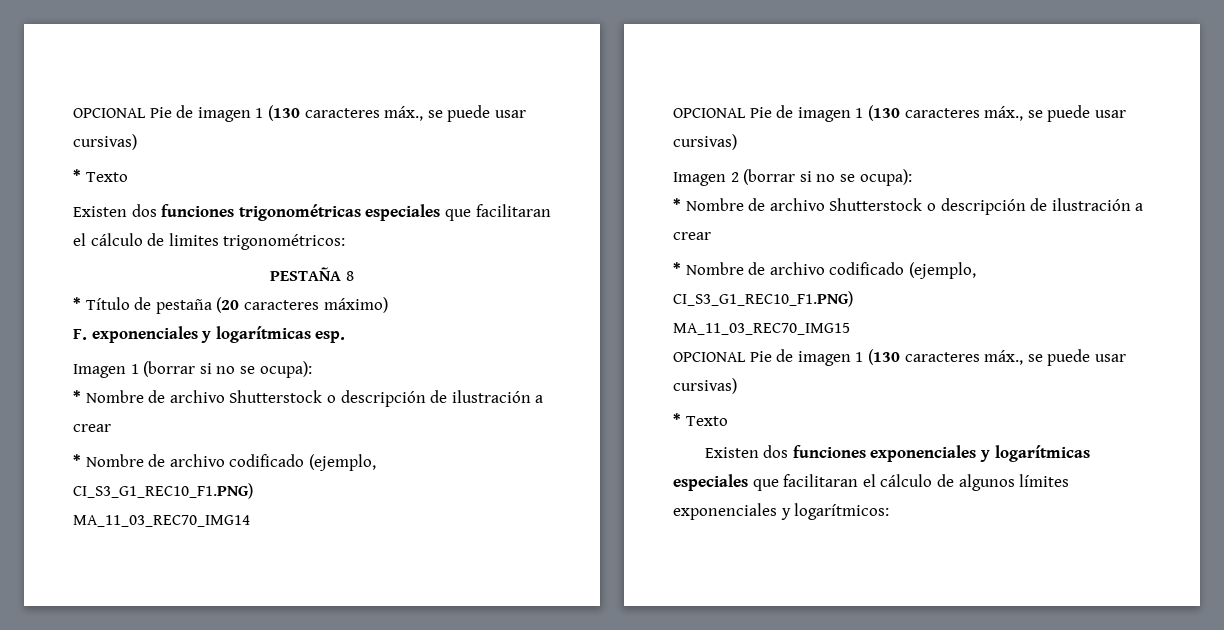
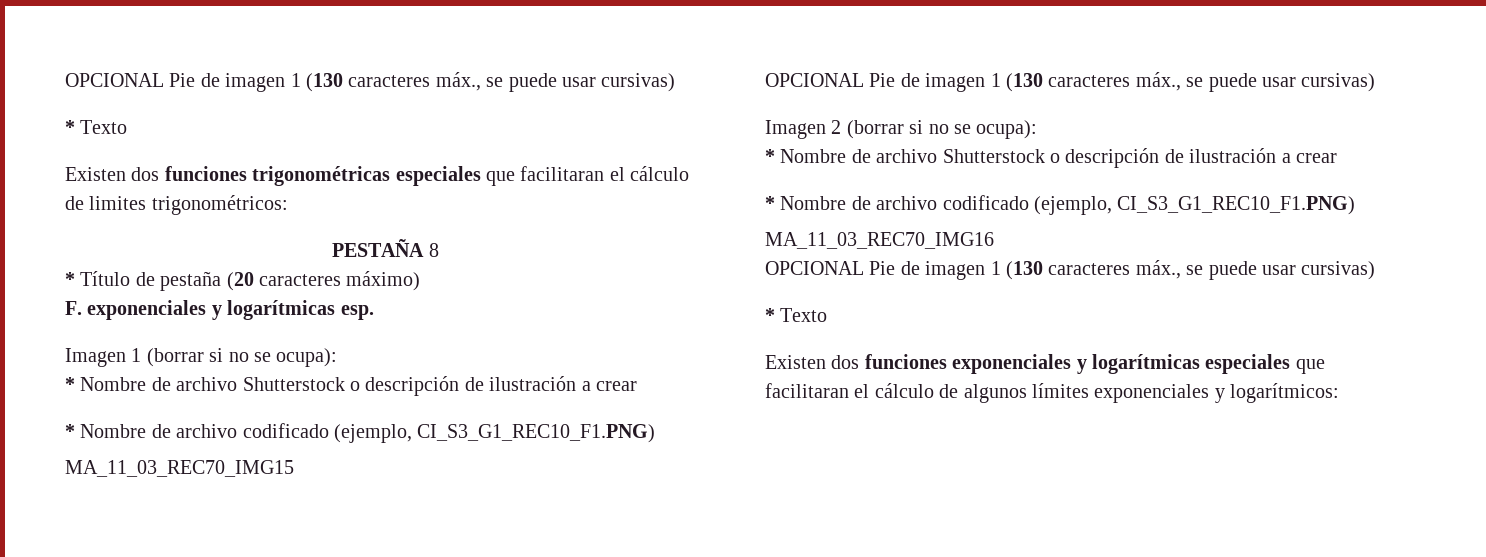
- MA_11_03_REC70_IMG14
+ MA_11_03_REC70_IMG15
- MA_11_03_REC70_IMG15
+ MA_11_03_REC70_IMG16

